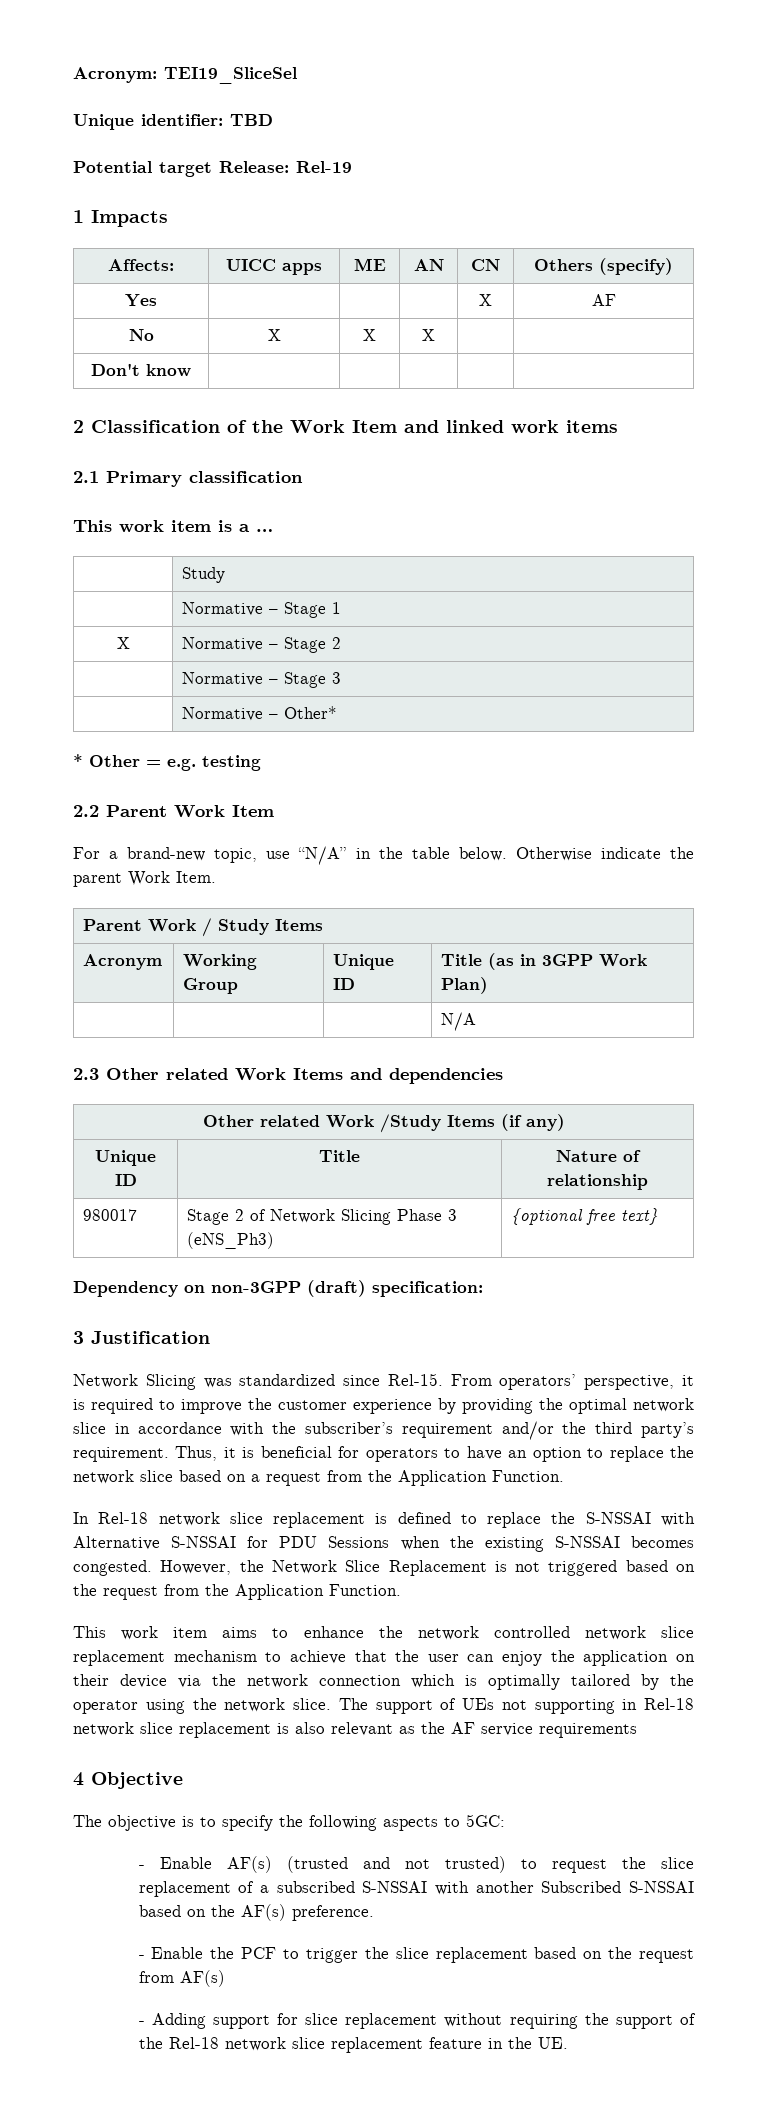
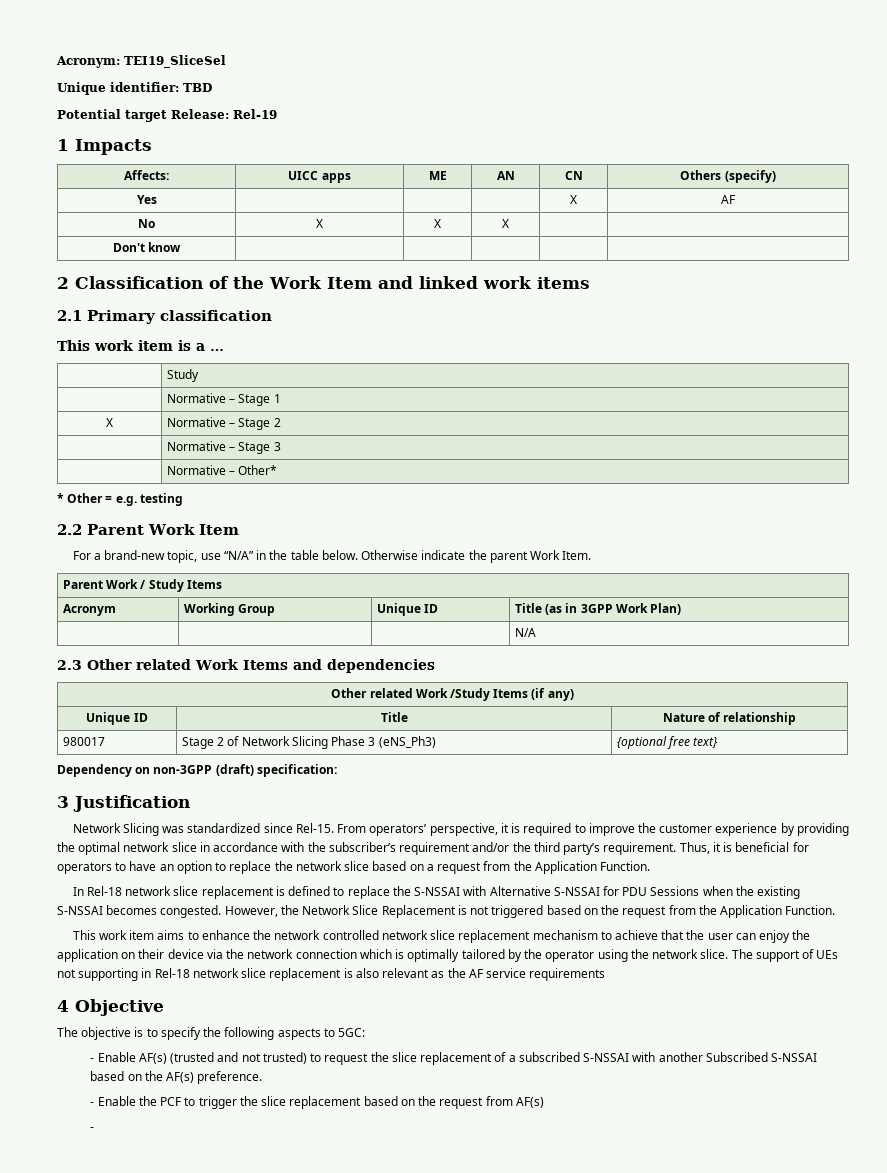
  - Enable the PCF to trigger the slice replacement based on the request from AF(s)
- - Adding support for slice replacement without requiring the support of the Rel-18 network slice replacement feature in the UE.
+ -

